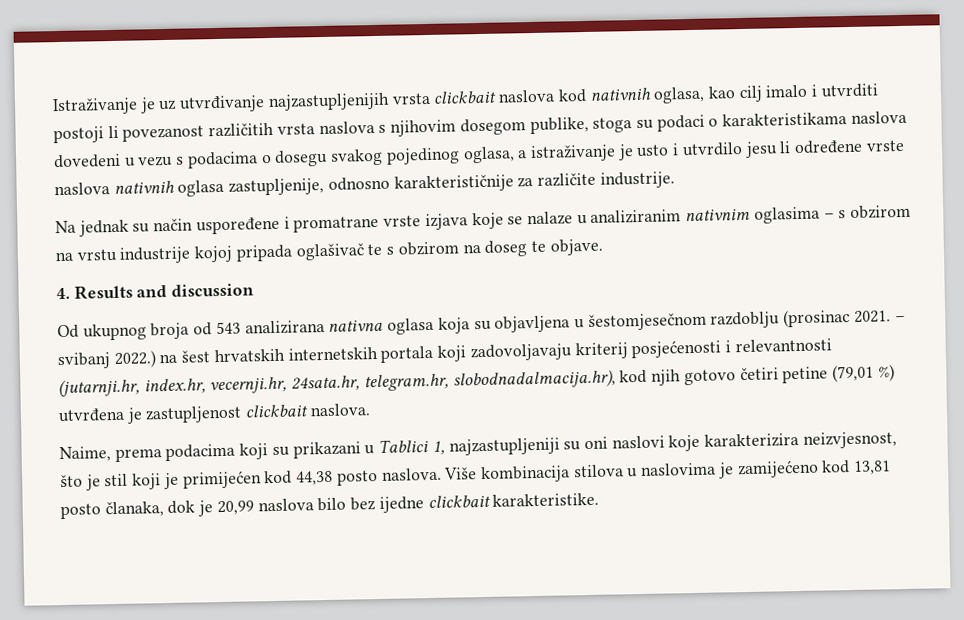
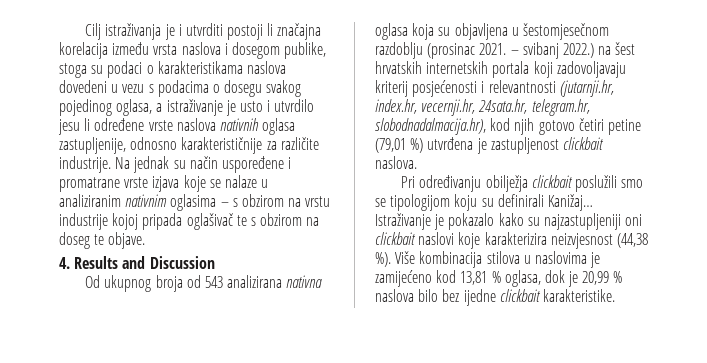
- Istraživanje je uz utvrđivanje najzastupljenijih vrsta clickbait naslova kod nativnih oglasa, kao cilj imalo i utvrditi postoji li povezanost različitih vrsta naslova s njihovim dosegom publike, stoga su podaci o karakteristikama naslova dovedeni u vezu s podacima o dosegu svakog pojedinog oglasa, a istraživanje je usto i utvrdilo jesu li određene vrste naslova nativnih oglasa zastupljenije, odnosno karakterističnije za različite industrije.
- Na jednak su način uspoređene i promatrane vrste izjava koje se nalaze u analiziranim nativnim oglasima – s obzirom na vrstu industrije kojoj pripada oglašivač te s obzirom na doseg te objave.
+ Cilj istraživanja je i utvrditi postoji li značajna korelacija između vrsta naslova i dosegom publike, stoga su podaci o karakteristikama naslova dovedeni u vezu s podacima o dosegu svakog pojedinog oglasa, a istraživanje je usto i utvrdilo jesu li određene vrste naslova nativnih oglasa zastupljenije, odnosno karakterističnije za različite industrije. Na jednak su način uspoređene i promatrane vrste izjava koje se nalaze u analiziranim nativnim oglasima – s obzirom na vrstu industrije kojoj pripada oglašivač te s obzirom na doseg te objave.
- 4. Results and discussion
+ 4. Results and Discussion
- Naime, prema podacima koji su prikazani u Tablici 1, najzastupljeniji su oni naslovi koje karakterizira neizvjesnost, što je stil koji je primijećen kod 44,38 posto naslova.
+ Pri određivanju obilježja clickbait poslužili smo se tipologijom koju su definirali Kanižaj… Istraživanje je pokazalo kako su najzastupljeniji oni clickbait naslovi koje karakterizira neizvjesnost (44,38 %).
- Više kombinacija stilova u naslovima je zamijećeno kod 13,81 posto članaka, dok je 20,99 naslova bilo bez ijedne clickbait karakteristike.
+ Više kombinacija stilova u naslovima je zamijećeno kod 13,81 % oglasa, dok je 20,99 % naslova bilo bez ijedne clickbait karakteristike.

